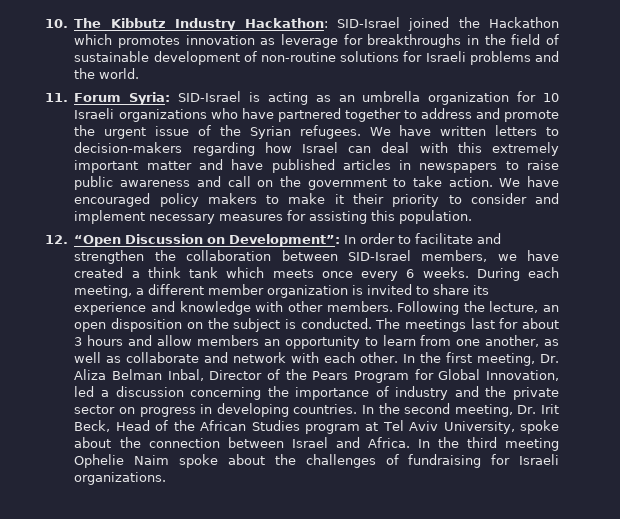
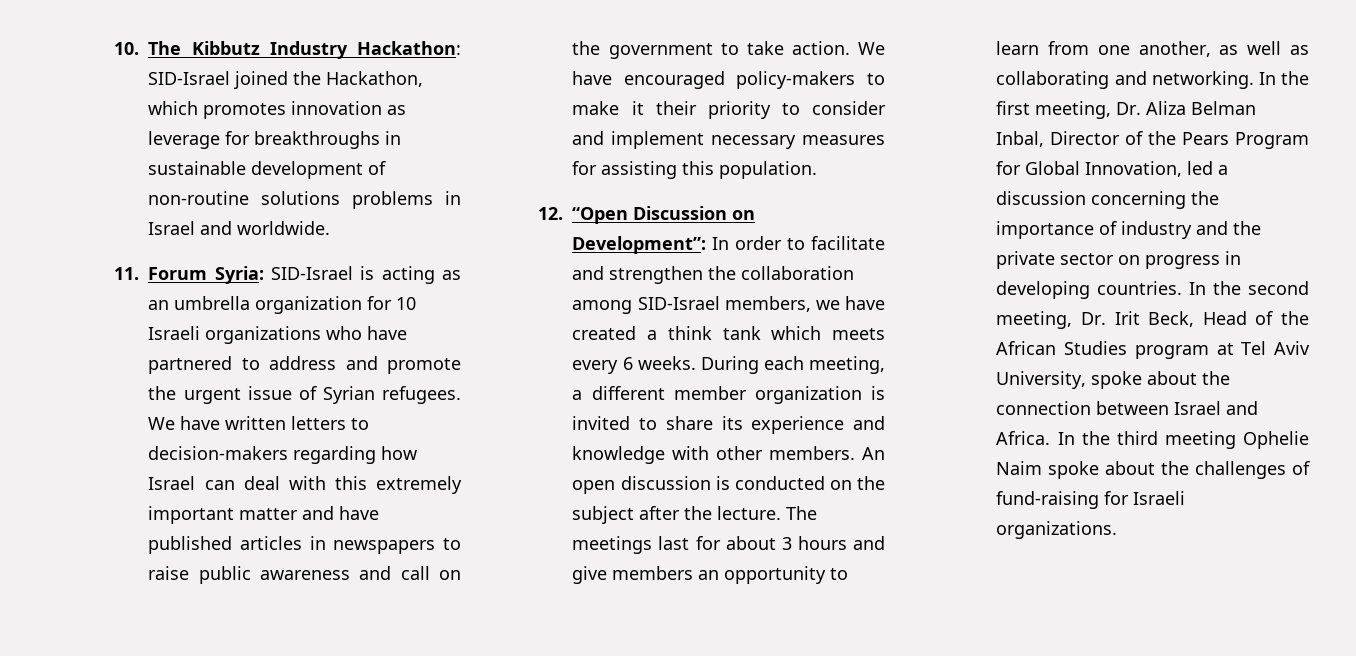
- 10. The Kibbutz Industry Hackathon: SID-Israel joined the Hackathon which promotes innovation as leverage for breakthroughs in the field of sustainable development of non-routine solutions for Israeli problems and the world.
+ 10. The Kibbutz Industry Hackathon: SID-Israel joined the Hackathon, which promotes innovation as leverage for breakthroughs in sustainable development of non-routine solutions problems in Israel and worldwide.
- 11. Forum Syria: SID-Israel is acting as an umbrella organization for 10 Israeli organizations who have partnered together to address and promote the urgent issue of the Syrian refugees.
+ 11. Forum Syria: SID-Israel is acting as an umbrella organization for 10 Israeli organizations who have partnered to address and promote the urgent issue of Syrian refugees.
- We have encouraged policy makers to make it their priority to consider and implement necessary measures for assisting this population.
+ We have encouraged policy-makers to make it their priority to consider and implement necessary measures for assisting this population.
- 12. “Open Discussion on Development”: In order to facilitate and strengthen the collaboration between SID-Israel members, we have created a think tank which meets once every 6 weeks.
+ 12. “Open Discussion on Development”: In order to facilitate and strengthen the collaboration among SID-Israel members, we have created a think tank which meets every 6 weeks.
- Following the lecture, an open disposition on the subject is conducted.
+ An open discussion is conducted on the subject after the lecture.
- The meetings last for about 3 hours and allow members an opportunity to learn from one another, as well as collaborate and network with each other.
+ The meetings last for about 3 hours and give members an opportunity to learn from one another, as well as collaborating and networking.
- In the third meeting Ophelie Naim spoke about the challenges of fundraising for Israeli organizations.
+ In the third meeting Ophelie Naim spoke about the challenges of fund-raising for Israeli organizations.

